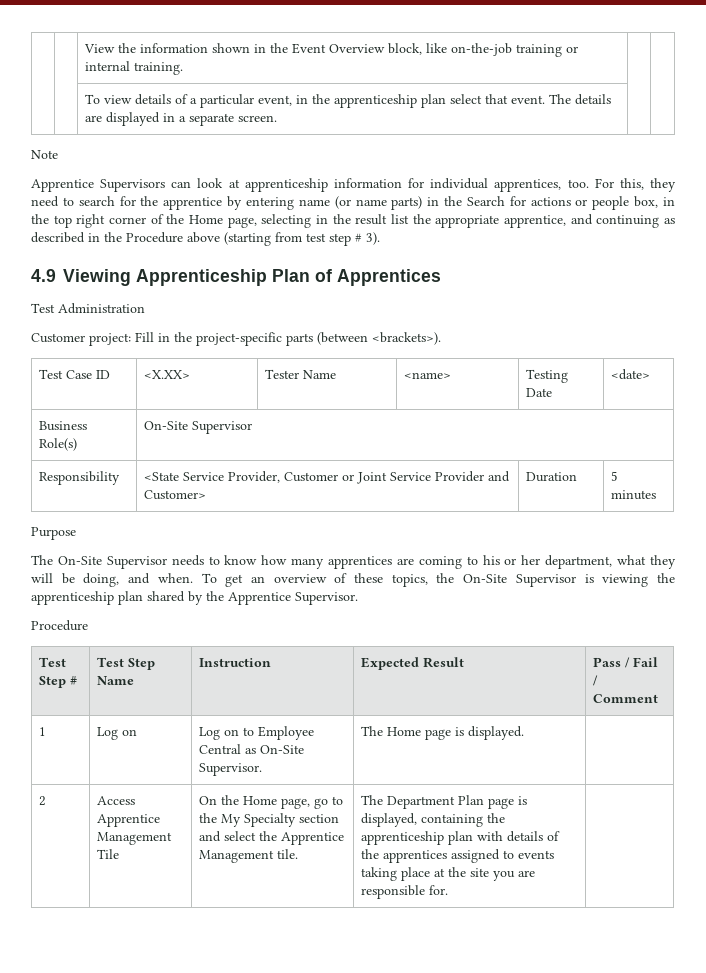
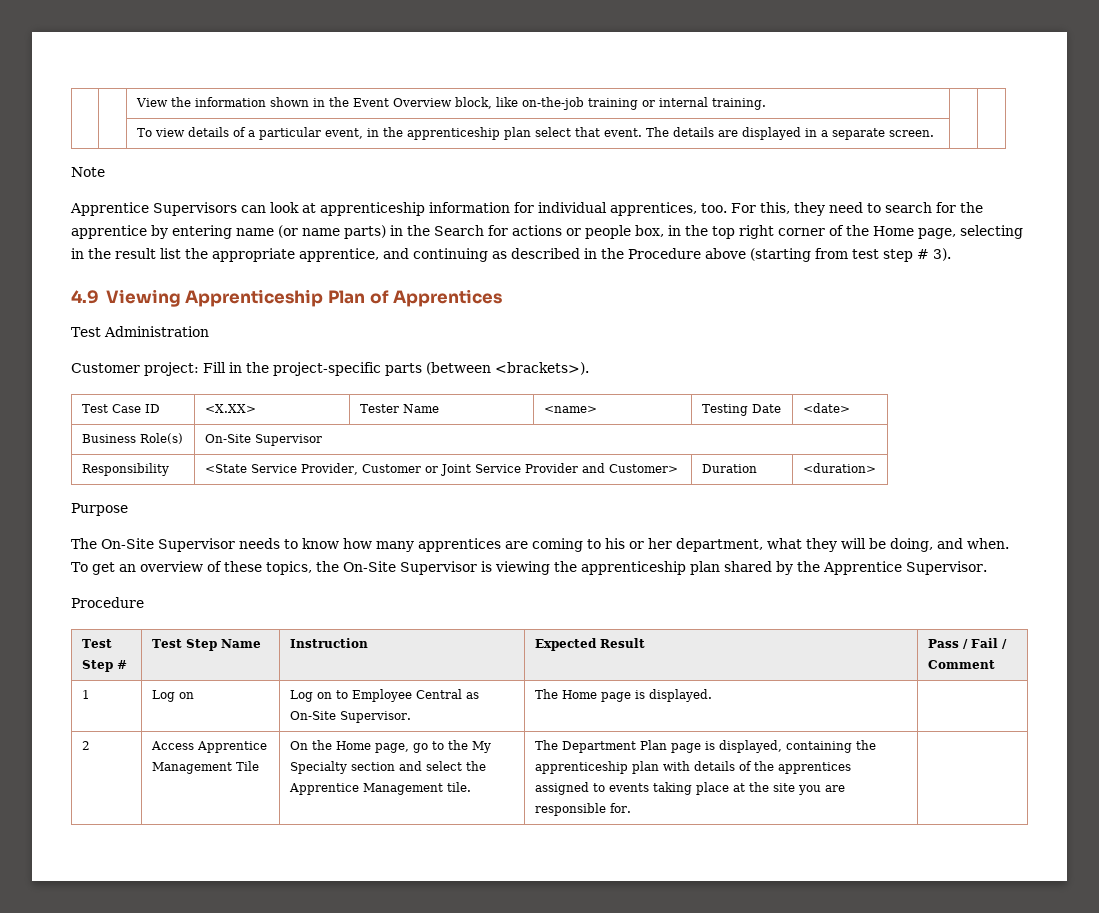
- Responsibility | <State Service Provider, Customer or Joint Service Provider and Customer> | Duration | 5 minutes
+ Responsibility | <State Service Provider, Customer or Joint Service Provider and Customer> | Duration | <duration>

